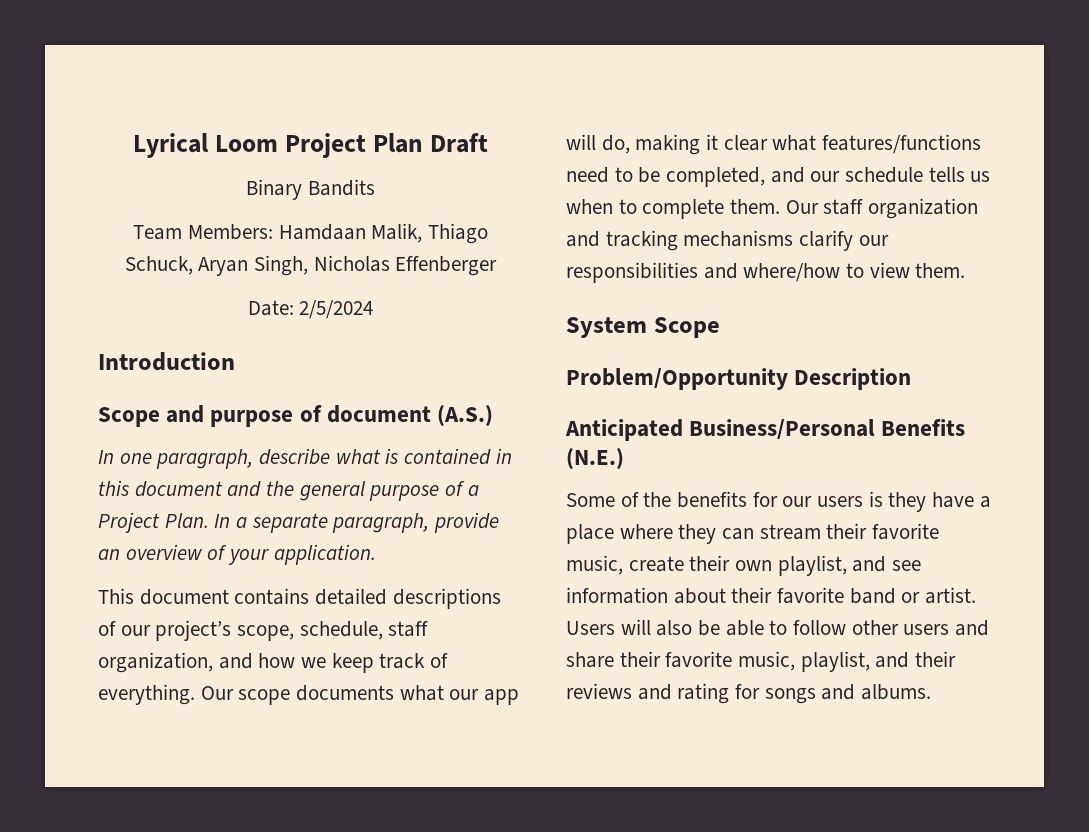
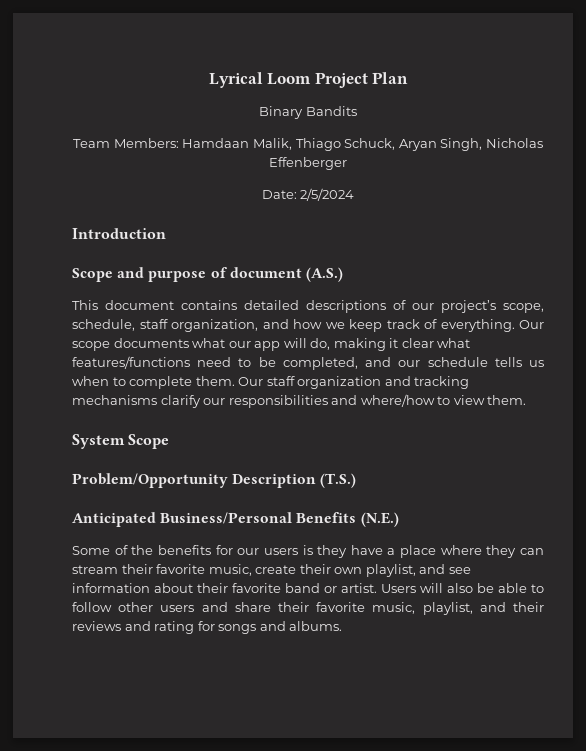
- Lyrical Loom Project Plan Draft
+ Lyrical Loom Project Plan
- In one paragraph, describe what is contained in this document and the general purpose of a Project Plan. In a separate paragraph, provide an overview of your application.
- Problem/Opportunity Description
+ Problem/Opportunity Description (T.S.)

